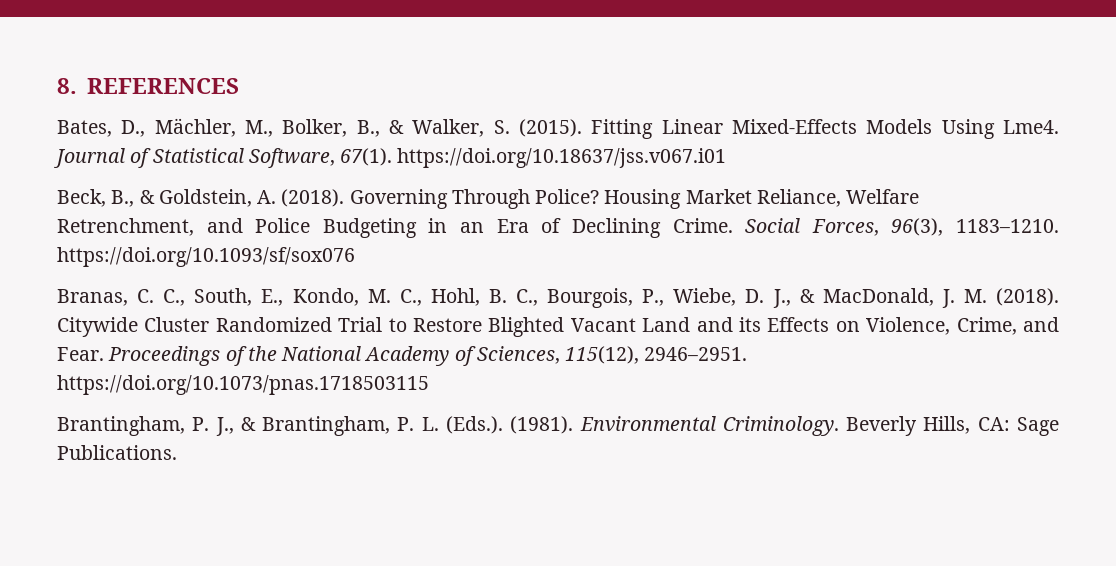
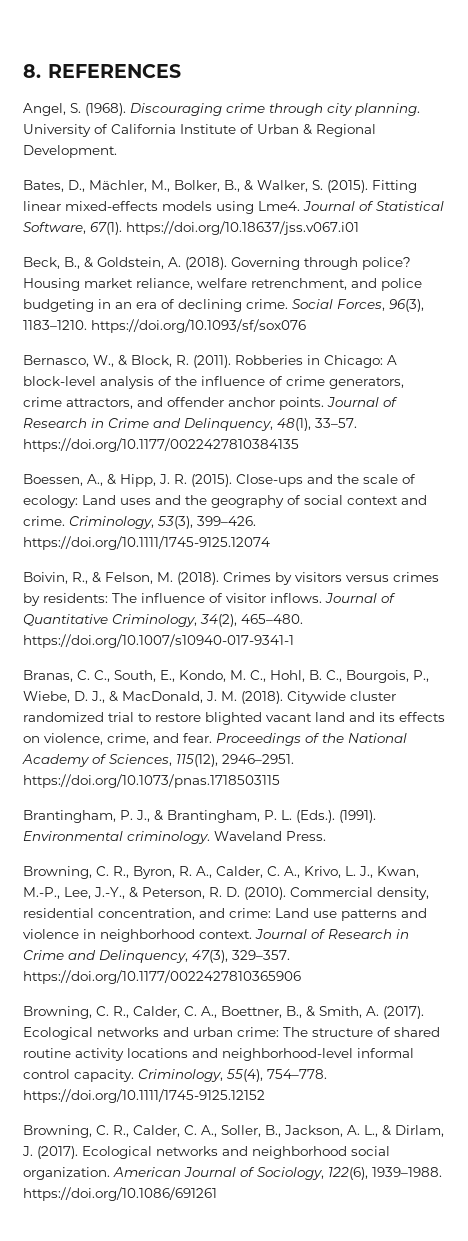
+ Angel, S. (1968). Discouraging crime through city planning. University of California Institute of Urban & Regional Development.
- Fitting Linear Mixed-Effects Models Using Lme4.
+ Fitting linear mixed-effects models using Lme4.
- Governing Through Police? Housing Market Reliance, Welfare Retrenchment, and Police Budgeting in an Era of Declining Crime.
+ Governing through police? Housing market reliance, welfare retrenchment, and police budgeting in an era of declining crime.
+ Bernasco, W., & Block, R. (2011). Robberies in Chicago: A block-level analysis of the influence of crime generators, crime attractors, and offender anchor points. Journal of Research in Crime and Delinquency, 48(1), 33–57. https://doi.org/10.1177/0022427810384135
+ Boessen, A., & Hipp, J. R. (2015). Close-ups and the scale of ecology: Land uses and the geography of social context and crime. Criminology, 53(3), 399–426. https://doi.org/10.1111/1745-9125.12074
+ Boivin, R., & Felson, M. (2018). Crimes by visitors versus crimes by residents: The influence of visitor inflows. Journal of Quantitative Criminology, 34(2), 465–480. https://doi.org/10.1007/s10940-017-9341-1
- Citywide Cluster Randomized Trial to Restore Blighted Vacant Land and its Effects on Violence, Crime, and Fear.
+ Citywide cluster randomized trial to restore blighted vacant land and its effects on violence, crime, and fear.
- Brantingham, P. J., & Brantingham, P. L. (Eds.). (1981). Environmental Criminology. Beverly Hills, CA: Sage Publications.
+ Brantingham, P. J., & Brantingham, P. L. (Eds.). (1991). Environmental criminology. Waveland Press.
+ Browning, C. R., Byron, R. A., Calder, C. A., Krivo, L. J., Kwan, M.-P., Lee, J.-Y., & Peterson, R. D. (2010). Commercial density, residential concentration, and crime: Land use patterns and violence in neighborhood context. Journal of Research in Crime and Delinquency, 47(3), 329–357. https://doi.org/10.1177/0022427810365906
+ Browning, C. R., Calder, C. A., Boettner, B., & Smith, A. (2017). Ecological networks and urban crime: The structure of shared routine activity locations and neighborhood-level informal control capacity. Criminology, 55(4), 754–778. https://doi.org/10.1111/1745-9125.12152
+ Browning, C. R., Calder, C. A., Soller, B., Jackson, A. L., & Dirlam, J. (2017). Ecological networks and neighborhood social organization. American Journal of Sociology, 122(6), 1939–1988. https://doi.org/10.1086/691261

